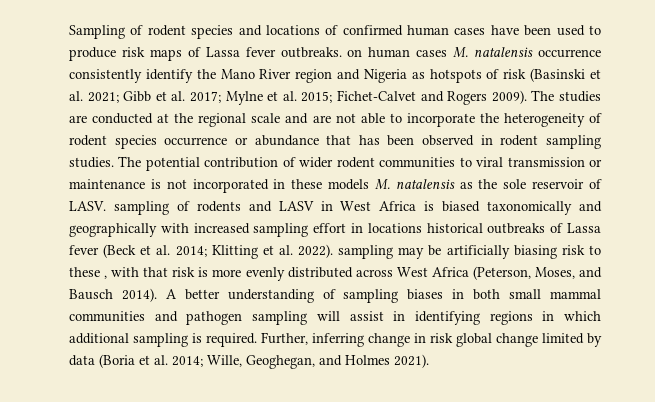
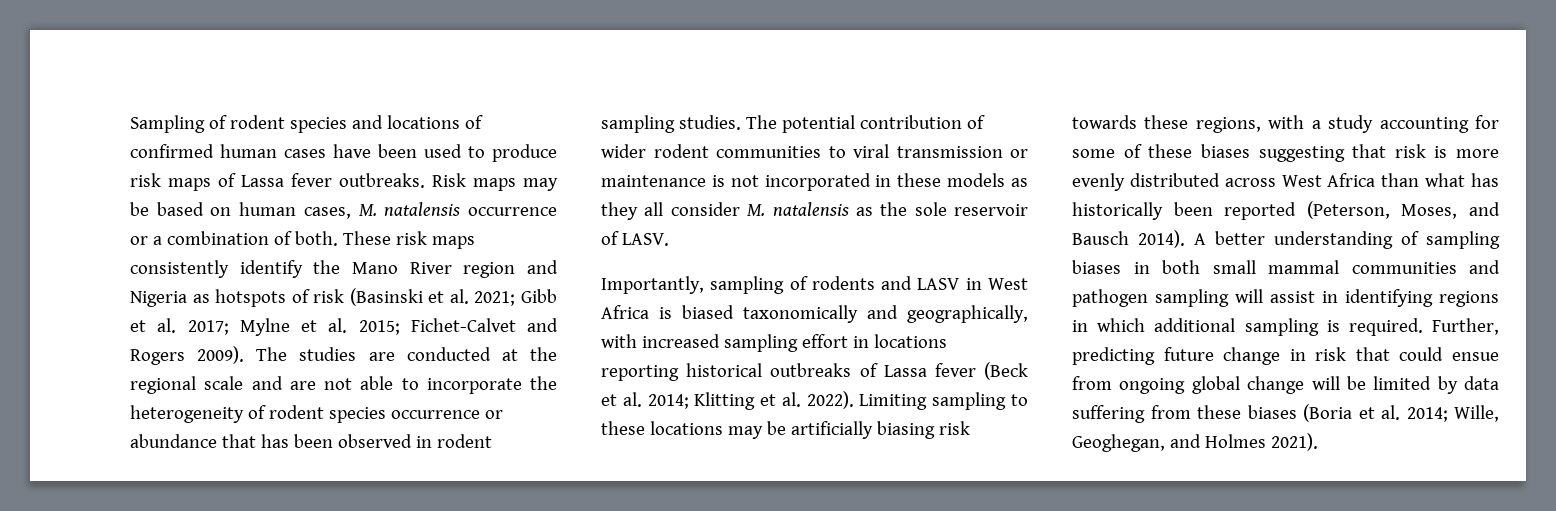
- Sampling of rodent species and locations of confirmed human cases have been used to produce risk maps of Lassa fever outbreaks. on human cases M. natalensis occurrence consistently identify the Mano River region and Nigeria as hotspots of risk (Basinski et al. 2021; Gibb et al. 2017; Mylne et al. 2015; Fichet-Calvet and Rogers 2009).
+ Sampling of rodent species and locations of confirmed human cases have been used to produce risk maps of Lassa fever outbreaks. Risk maps may be based on human cases, M. natalensis occurrence or a combination of both. These risk maps consistently identify the Mano River region and Nigeria as hotspots of risk (Basinski et al. 2021; Gibb et al. 2017; Mylne et al. 2015; Fichet-Calvet and Rogers 2009).
- The potential contribution of wider rodent communities to viral transmission or maintenance is not incorporated in these models M. natalensis as the sole reservoir of LASV. sampling of rodents and LASV in West Africa is biased taxonomically and geographically with increased sampling effort in locations historical outbreaks of Lassa fever (Beck et al. 2014;
+ The potential contribution of wider rodent communities to viral transmission or maintenance is not incorporated in these models as they all consider M. natalensis as the sole reservoir of LASV.
+ Importantly, sampling of rodents and LASV in West Africa is biased taxonomically and geographically, with increased sampling effort in locations reporting historical outbreaks of Lassa fever (Beck et al. 2014;
- Klitting et al. 2022). sampling may be artificially biasing risk to these , with that risk is more evenly distributed across West Africa (Peterson, Moses, and Bausch 2014).
+ Klitting et al. 2022). Limiting sampling to these locations may be artificially biasing risk towards these regions, with a study accounting for some of these biases suggesting that risk is more evenly distributed across West Africa than what has historically been reported (Peterson, Moses, and Bausch 2014).
- Further, inferring change in risk global change limited by data (Boria et al. 2014; Wille, Geoghegan, and Holmes 2021).
+ Further, predicting future change in risk that could ensue from ongoing global change will be limited by data suffering from these biases (Boria et al. 2014; Wille, Geoghegan, and Holmes 2021).

